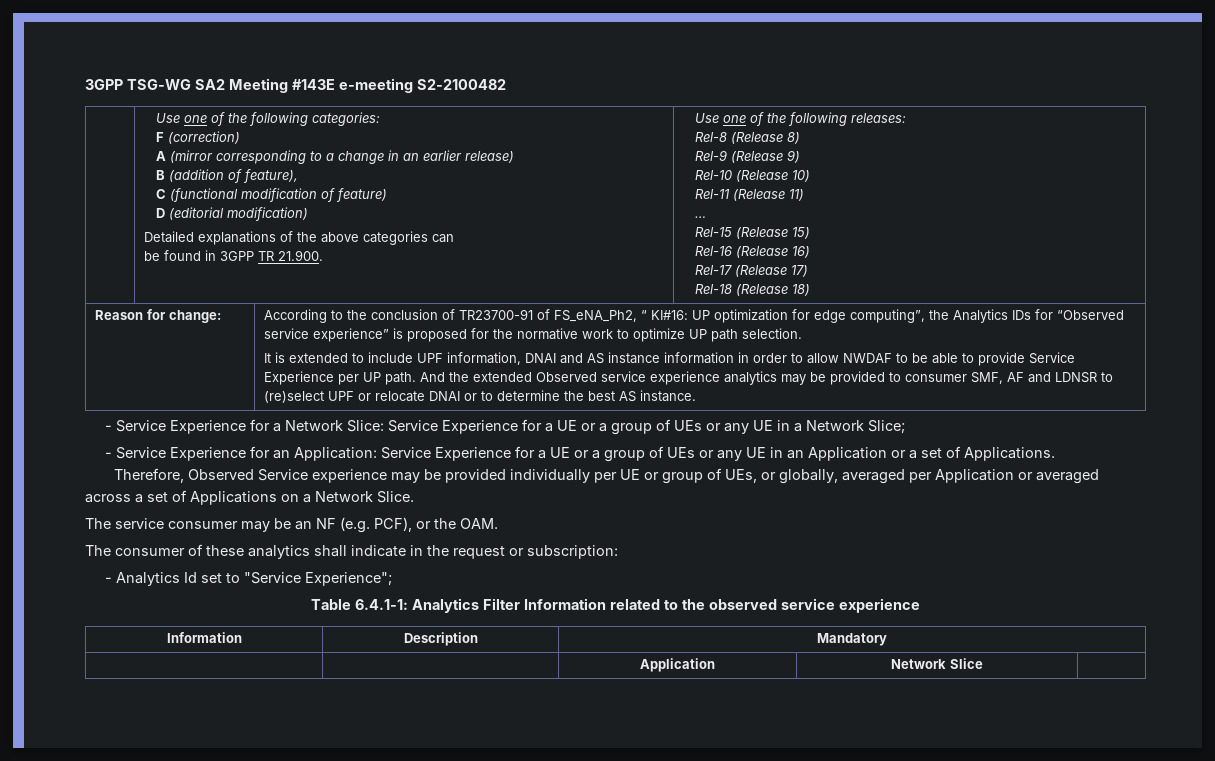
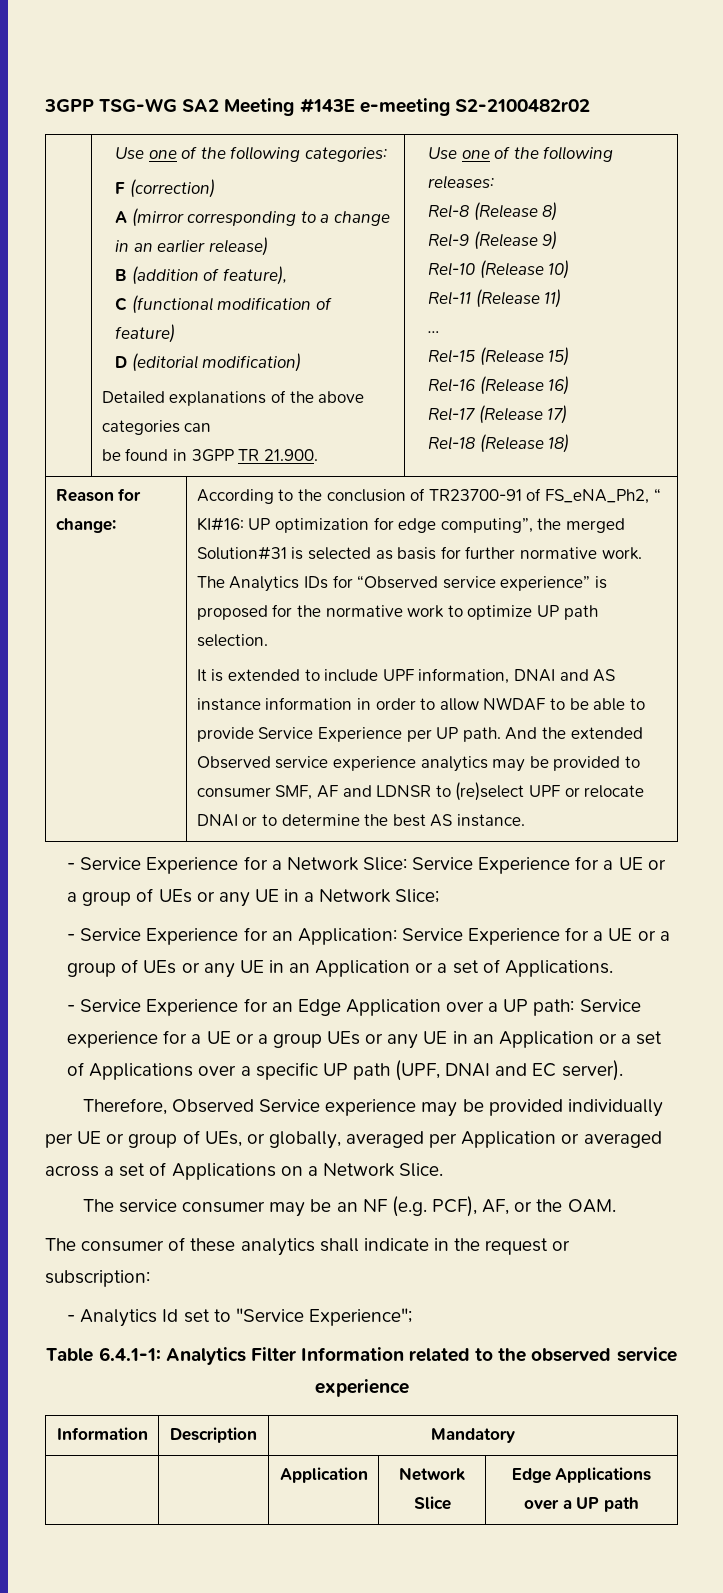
- 3GPP TSG-WG SA2 Meeting #143E e-meeting S2-2100482
+ 3GPP TSG-WG SA2 Meeting #143E e-meeting S2-2100482r02
- According to the conclusion of TR23700-91 of FS_eNA_Ph2, “ KI#16: UP optimization for edge computing”, the Analytics IDs for “Observed service experience” is proposed for the normative work to optimize UP path selection.
+ According to the conclusion of TR23700-91 of FS_eNA_Ph2, “ KI#16: UP optimization for edge computing”, the merged Solution#31 is selected as basis for further normative work. The Analytics IDs for “Observed service experience” is proposed for the normative work to optimize UP path selection.
+ - Service Experience for an Edge Application over a UP path: Service experience for a UE or a group UEs or any UE in an Application or a set of Applications over a specific UP path (UPF, DNAI and EC server).
- The service consumer may be an NF (e.g. PCF), or the OAM.
+ The service consumer may be an NF (e.g. PCF), AF, or the OAM.
- | | Application | Network Slice |
+ | | Application | Network Slice | Edge Applications over a UP path

